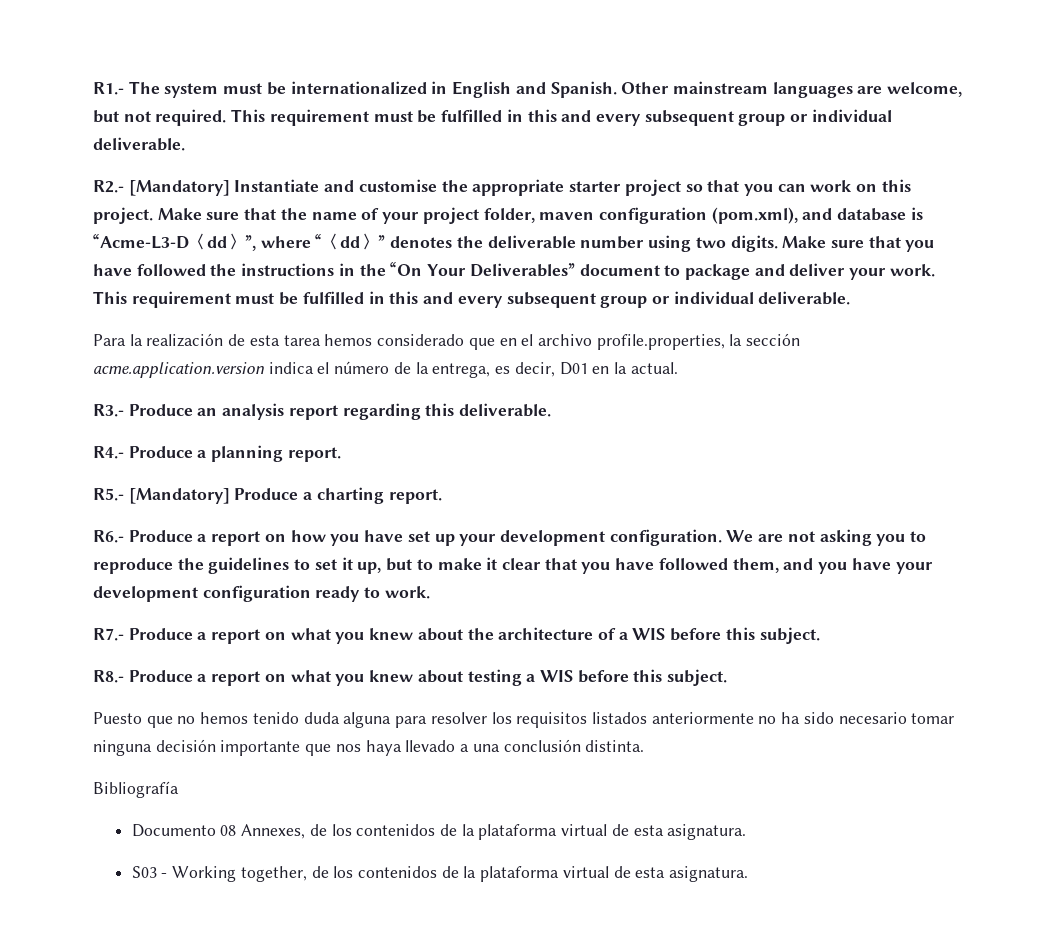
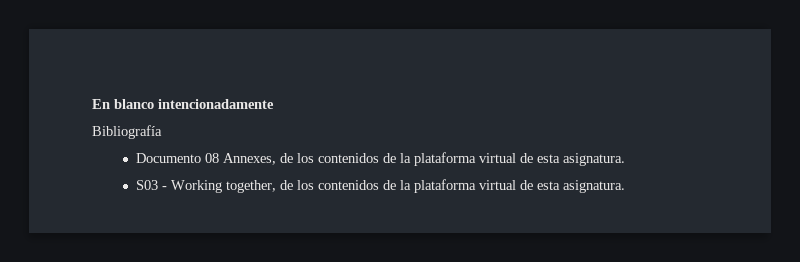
- R1.- The system must be internationalized in English and Spanish. Other mainstream languages are welcome, but not required. This requirement must be fulfilled in this and every subsequent group or individual deliverable.
- R2.- [Mandatory] Instantiate and customise the appropriate starter project so that you can work on this project. Make sure that the name of your project folder, maven configuration (pom.xml), and database is “Acme-L3-D〈dd〉”, where “〈dd〉” denotes the deliverable number using two digits. Make sure that you have followed the instructions in the “On Your Deliverables” document to package and deliver your work. This requirement must be fulfilled in this and every subsequent group or individual deliverable.
- Para la realización de esta tarea hemos considerado que en el archivo profile.properties, la sección acme.application.version indica el número de la entrega, es decir, D01 en la actual.
- R3.- Produce an analysis report regarding this deliverable.
- R4.- Produce a planning report.
- R5.- [Mandatory] Produce a charting report.
- R6.- Produce a report on how you have set up your development configuration. We are not asking you to reproduce the guidelines to set it up, but to make it clear that you have followed them, and you have your development configuration ready to work.
- R7.- Produce a report on what you knew about the architecture of a WIS before this subject.
- R8.- Produce a report on what you knew about testing a WIS before this subject.
- Puesto que no hemos tenido duda alguna para resolver los requisitos listados anteriormente no ha sido necesario tomar ninguna decisión importante que nos haya llevado a una conclusión distinta.
+ En blanco intencionadamente

